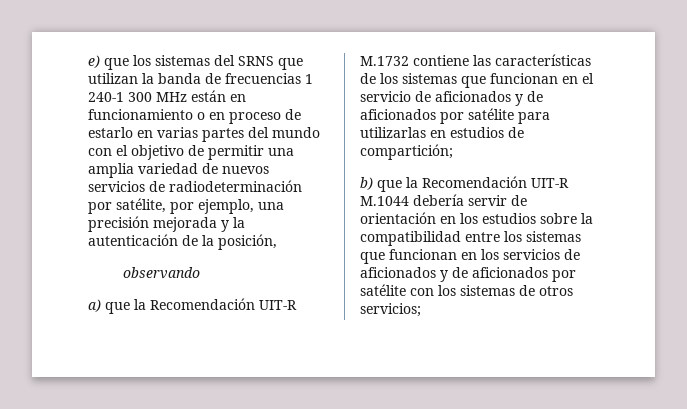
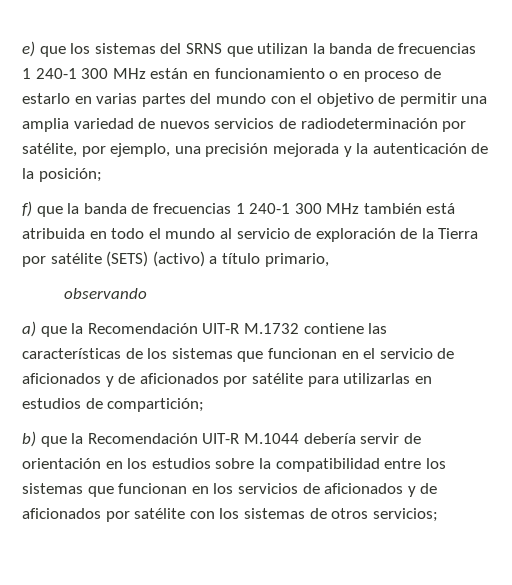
- e) que los sistemas del SRNS que utilizan la banda de frecuencias 1 240-1 300 MHz están en funcionamiento o en proceso de estarlo en varias partes del mundo con el objetivo de permitir una amplia variedad de nuevos servicios de radiodeterminación por satélite, por ejemplo, una precisión mejorada y la autenticación de la posición,
+ e) que los sistemas del SRNS que utilizan la banda de frecuencias 1 240-1 300 MHz están en funcionamiento o en proceso de estarlo en varias partes del mundo con el objetivo de permitir una amplia variedad de nuevos servicios de radiodeterminación por satélite, por ejemplo, una precisión mejorada y la autenticación de la posición;
+ f) que la banda de frecuencias 1 240-1 300 MHz también está atribuida en todo el mundo al servicio de exploración de la Tierra por satélite (SETS) (activo) a título primario,

